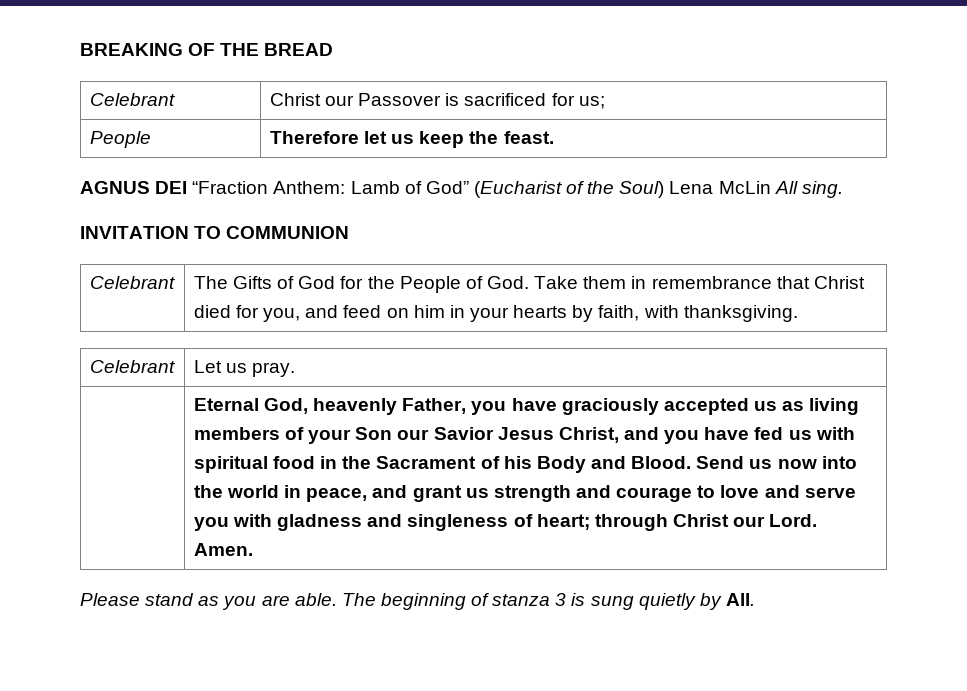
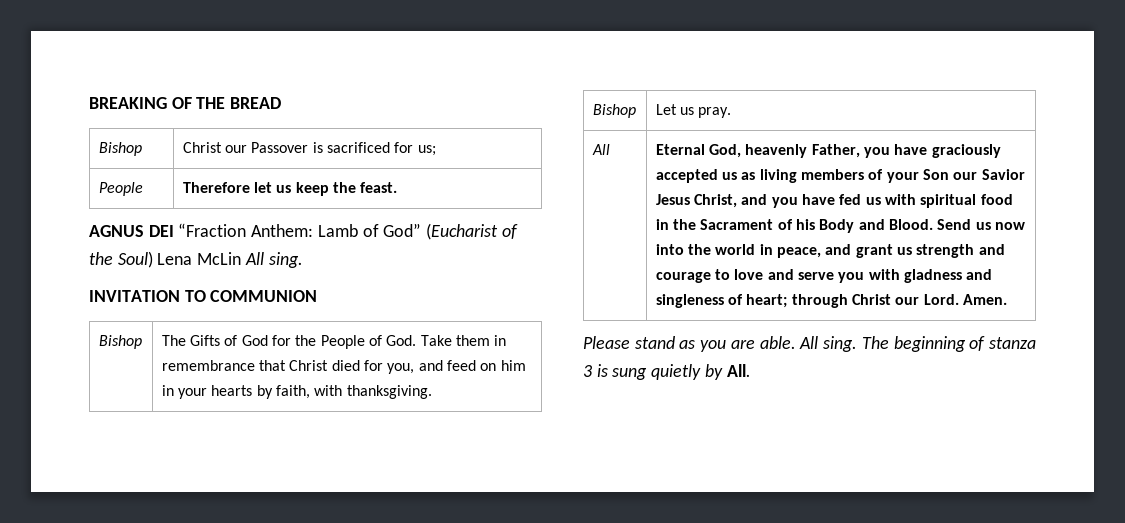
- Celebrant | Christ our Passover is sacrificed for us;
+ Bishop | Christ our Passover is sacrificed for us;
- Celebrant | The Gifts of God for the People of God. Take them in remembrance that Christ died for you, and feed on him in your hearts by faith, with thanksgiving.
+ Bishop | The Gifts of God for the People of God. Take them in remembrance that Christ died for you, and feed on him in your hearts by faith, with thanksgiving.
- Celebrant | Let us pray.
+ Bishop | Let us pray.
+ All
- Please stand as you are able.
+ Please stand as you are able. All sing.

